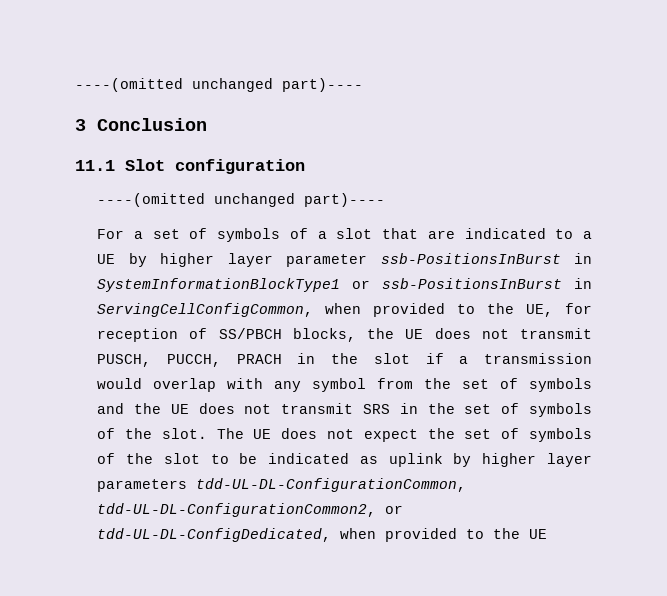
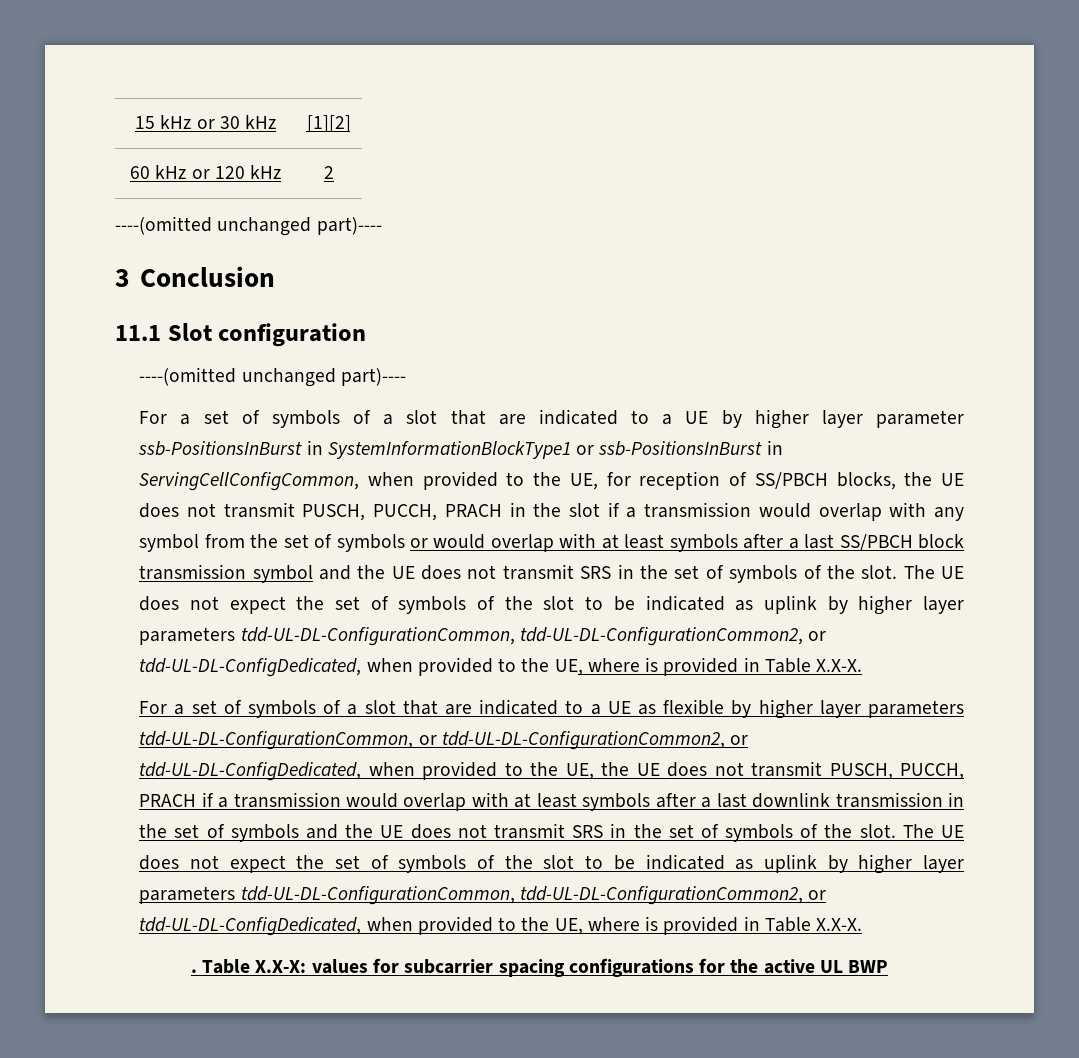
+ 15 kHz or 30 kHz | [1][2]
+ 60 kHz or 120 kHz | 2
- For a set of symbols of a slot that are indicated to a UE by higher layer parameter ssb-PositionsInBurst in SystemInformationBlockType1 or ssb-PositionsInBurst in ServingCellConfigCommon, when provided to the UE, for reception of SS/PBCH blocks, the UE does not transmit PUSCH, PUCCH, PRACH in the slot if a transmission would overlap with any symbol from the set of symbols and the UE does not transmit SRS in the set of symbols of the slot. The UE does not expect the set of symbols of the slot to be indicated as uplink by higher layer parameters tdd-UL-DL-ConfigurationCommon, tdd-UL-DL-ConfigurationCommon2, or tdd-UL-DL-ConfigDedicated, when provided to the UE
+ For a set of symbols of a slot that are indicated to a UE by higher layer parameter ssb-PositionsInBurst in SystemInformationBlockType1 or ssb-PositionsInBurst in ServingCellConfigCommon, when provided to the UE, for reception of SS/PBCH blocks, the UE does not transmit PUSCH, PUCCH, PRACH in the slot if a transmission would overlap with any symbol from the set of symbols or would overlap with at least symbols after a last SS/PBCH block transmission symbol and the UE does not transmit SRS in the set of symbols of the slot. The UE does not expect the set of symbols of the slot to be indicated as uplink by higher layer parameters tdd-UL-DL-ConfigurationCommon, tdd-UL-DL-ConfigurationCommon2, or tdd-UL-DL-ConfigDedicated, when provided to the UE, where is provided in Table X.X-X.
+ For a set of symbols of a slot that are indicated to a UE as flexible by higher layer parameters tdd-UL-DL-ConfigurationCommon, or tdd-UL-DL-ConfigurationCommon2, or tdd-UL-DL-ConfigDedicated, when provided to the UE, the UE does not transmit PUSCH, PUCCH, PRACH if a transmission would overlap with at least symbols after a last downlink transmission in the set of symbols and the UE does not transmit SRS in the set of symbols of the slot. The UE does not expect the set of symbols of the slot to be indicated as uplink by higher layer parameters tdd-UL-DL-ConfigurationCommon, tdd-UL-DL-ConfigurationCommon2, or tdd-UL-DL-ConfigDedicated, when provided to the UE, where is provided in Table X.X-X.
+ . Table X.X-X: values for subcarrier spacing configurations for the active UL BWP

